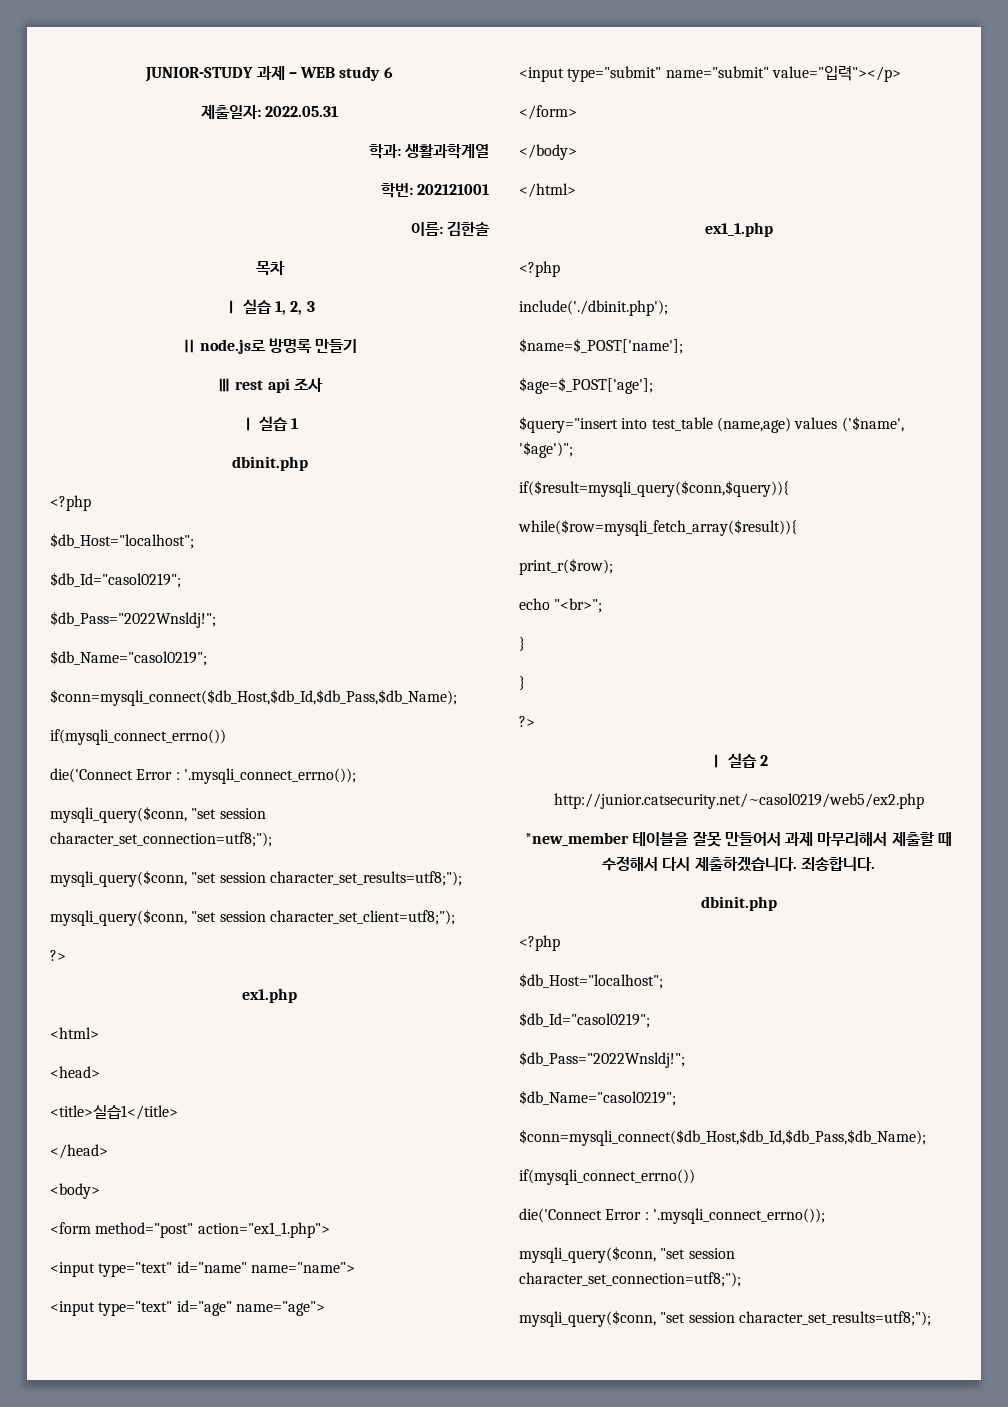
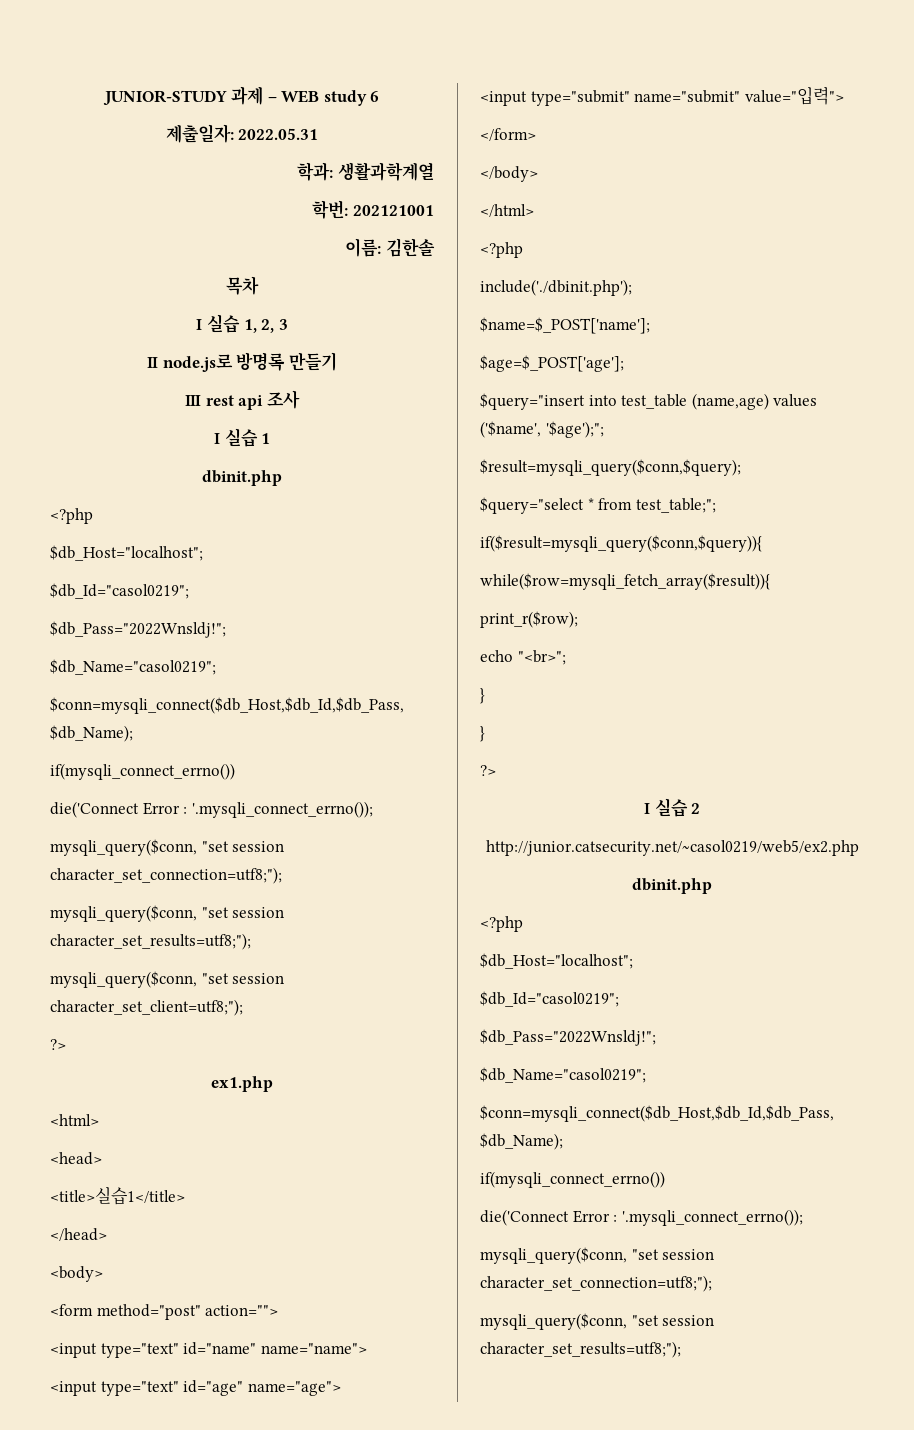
- <form method="post" action="ex1_1.php">
+ <form method="post" action="">
- <input type="submit" name="submit" value="입력"></p>
+ <input type="submit" name="submit" value="입력">
- ex1_1.php
- $query="insert into test_table (name,age) values ('$name', '$age')";
+ $query="insert into test_table (name,age) values ('$name', '$age');";
+ $result=mysqli_query($conn,$query);
+ $query="select * from test_table;";
- *new_member 테이블을 잘못 만들어서 과제 마무리해서 제출할 때 수정해서 다시 제출하겠습니다. 죄송합니다.

